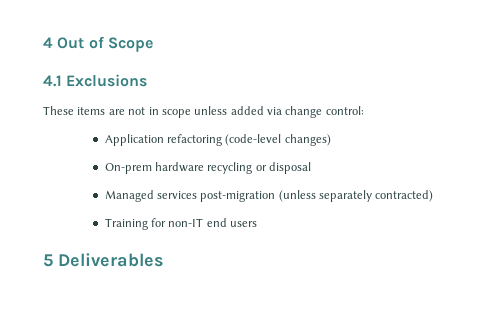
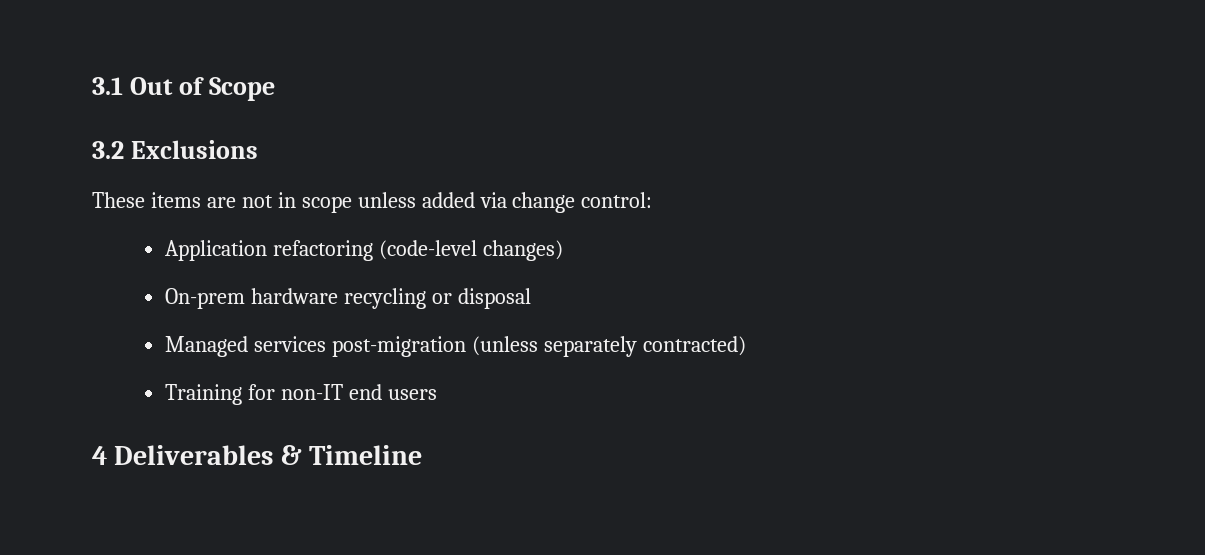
- 4 Out of Scope
+ 3.1 Out of Scope
- 4.1 Exclusions
+ 3.2 Exclusions
- 5 Deliverables
+ 4 Deliverables & Timeline

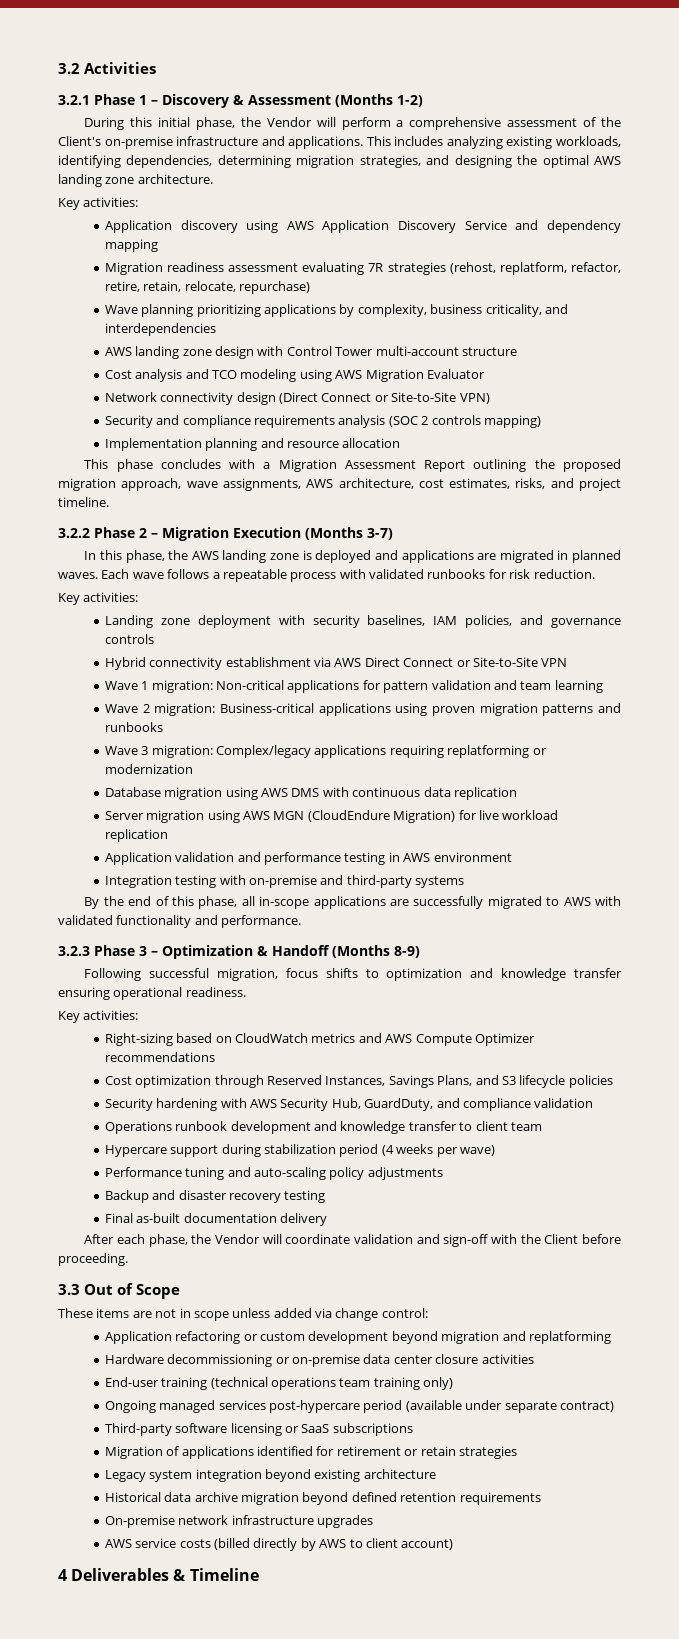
- 3.1 Out of Scope
+ 3.2 Activities
+ 3.2.1 Phase 1 – Discovery & Assessment (Months 1-2)
+ During this initial phase, the Vendor will perform a comprehensive assessment of the Client's on-premise infrastructure and applications. This includes analyzing existing workloads, identifying dependencies, determining migration strategies, and designing the optimal AWS landing zone architecture.
+ Key activities:
+ Application discovery using AWS Application Discovery Service and dependency mapping
+ Migration readiness assessment evaluating 7R strategies (rehost, replatform, refactor, retire, retain, relocate, repurchase)
+ Wave planning prioritizing applications by complexity, business criticality, and interdependencies
+ AWS landing zone design with Control Tower multi-account structure
+ Cost analysis and TCO modeling using AWS Migration Evaluator
+ Network connectivity design (Direct Connect or Site-to-Site VPN)
+ Security and compliance requirements analysis (SOC 2 controls mapping)
+ Implementation planning and resource allocation
+ This phase concludes with a Migration Assessment Report outlining the proposed migration approach, wave assignments, AWS architecture, cost estimates, risks, and project timeline.
+ 3.2.2 Phase 2 – Migration Execution (Months 3-7)
+ In this phase, the AWS landing zone is deployed and applications are migrated in planned waves. Each wave follows a repeatable process with validated runbooks for risk reduction.
+ Key activities:
+ Landing zone deployment with security baselines, IAM policies, and governance controls
+ Hybrid connectivity establishment via AWS Direct Connect or Site-to-Site VPN
+ Wave 1 migration: Non-critical applications for pattern validation and team learning
+ Wave 2 migration: Business-critical applications using proven migration patterns and runbooks
+ Wave 3 migration: Complex/legacy applications requiring replatforming or modernization
+ Database migration using AWS DMS with continuous data replication
+ Server migration using AWS MGN (CloudEndure Migration) for live workload replication
+ Application validation and performance testing in AWS environment
+ Integration testing with on-premise and third-party systems
+ By the end of this phase, all in-scope applications are successfully migrated to AWS with validated functionality and performance.
+ 3.2.3 Phase 3 – Optimization & Handoff (Months 8-9)
+ Following successful migration, focus shifts to optimization and knowledge transfer ensuring operational readiness.
+ Key activities:
+ Right-sizing based on CloudWatch metrics and AWS Compute Optimizer recommendations
+ Cost optimization through Reserved Instances, Savings Plans, and S3 lifecycle policies
+ Security hardening with AWS Security Hub, GuardDuty, and compliance validation
+ Operations runbook development and knowledge transfer to client team
+ Hypercare support during stabilization period (4 weeks per wave)
+ Performance tuning and auto-scaling policy adjustments
+ Backup and disaster recovery testing
+ Final as-built documentation delivery
+ After each phase, the Vendor will coordinate validation and sign-off with the Client before proceeding.
+ 3.3 Out of Scope
- 3.2 Exclusions
- Application refactoring (code-level changes)
- On-prem hardware recycling or disposal
- Managed services post-migration (unless separately contracted)
- Training for non-IT end users
+ Application refactoring or custom development beyond migration and replatforming
+ Hardware decommissioning or on-premise data center closure activities
+ End-user training (technical operations team training only)
+ Ongoing managed services post-hypercare period (available under separate contract)
+ Third-party software licensing or SaaS subscriptions
+ Migration of applications identified for retirement or retain strategies
+ Legacy system integration beyond existing architecture
+ Historical data archive migration beyond defined retention requirements
+ On-premise network infrastructure upgrades
+ AWS service costs (billed directly by AWS to client account)

